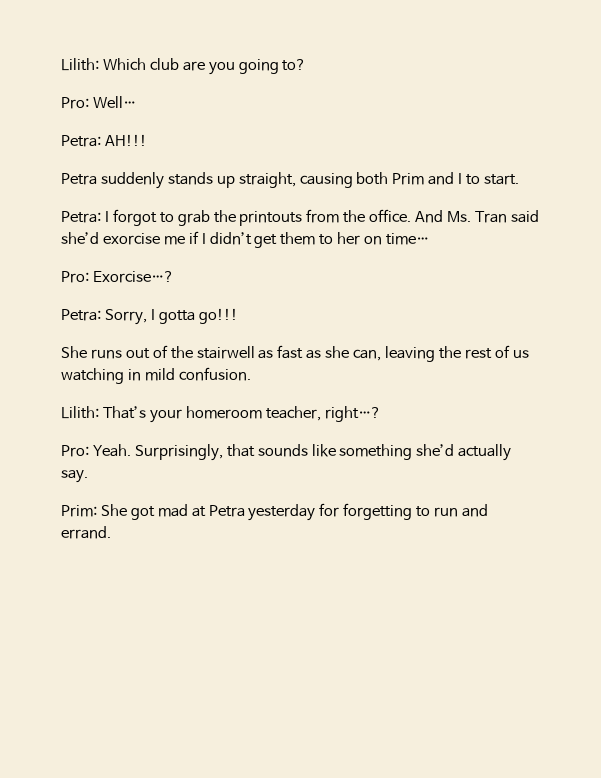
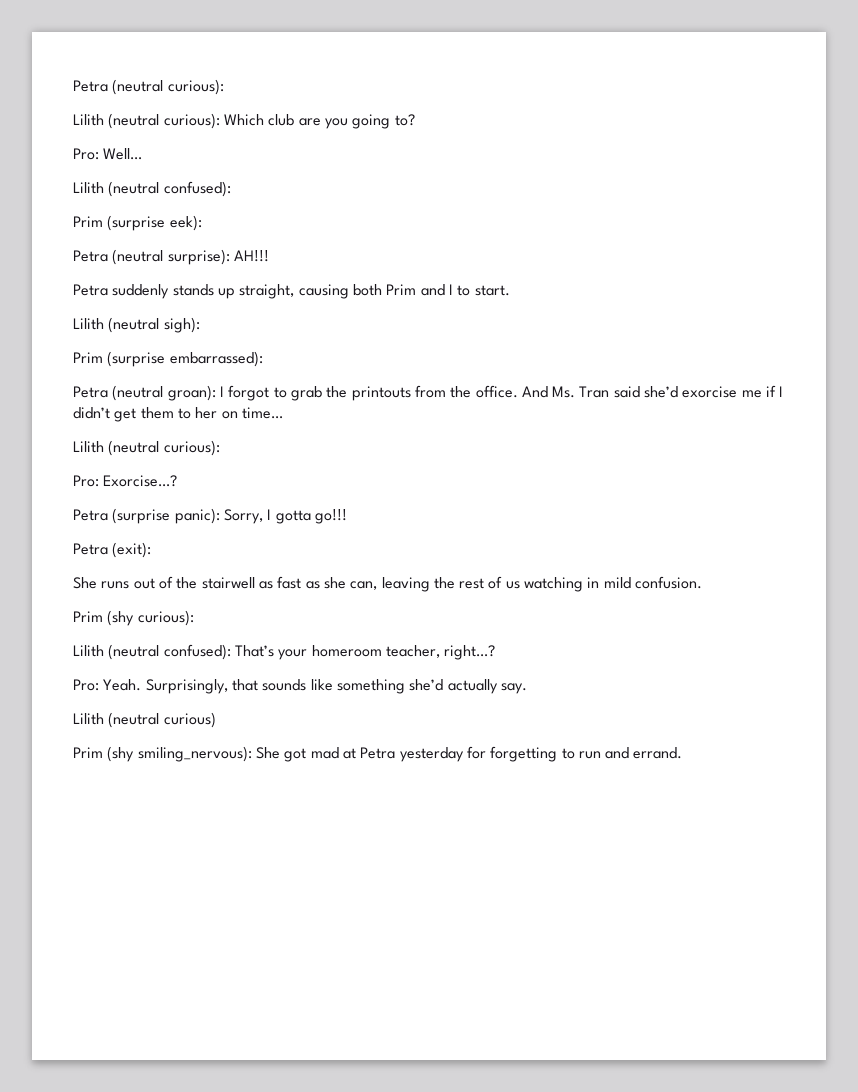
- Lilith: Which club are you going to?
+ Petra (neutral curious):
+ Lilith (neutral curious): Which club are you going to?
  Pro: Well…
- Petra: AH!!!
+ Lilith (neutral confused):
+ Prim (surprise eek):
+ Petra (neutral surprise): AH!!!
- Petra: I forgot to grab the printouts from the office.
+ Lilith (neutral sigh):
+ Prim (surprise embarrassed):
+ Petra (neutral groan): I forgot to grab the printouts from the office.
  And Ms. Tran said she’d exorcise me if I didn’t get them to her on time…
+ Lilith (neutral curious):
- Petra: Sorry, I gotta go!!!
+ Petra (surprise panic): Sorry, I gotta go!!!
+ Petra (exit):
- Lilith: That’s your homeroom teacher, right…?
+ Prim (shy curious):
+ Lilith (neutral confused): That’s your homeroom teacher, right…?
- Prim: She got mad at Petra yesterday for forgetting to run and errand.
+ Lilith (neutral curious)
+ Prim (shy smiling_nervous): She got mad at Petra yesterday for forgetting to run and errand.

